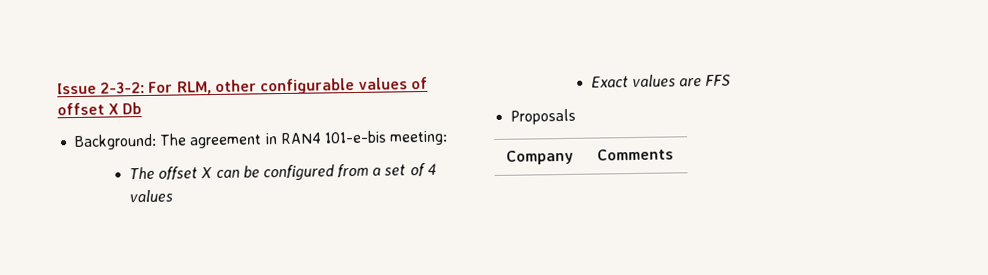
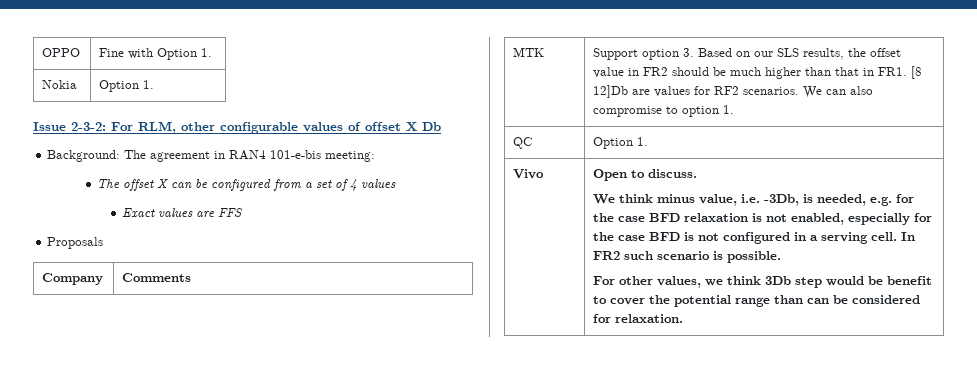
+ OPPO | Fine with Option 1.
+ Nokia | Option 1.
+ MTK | Support option 3. Based on our SLS results, the offset value in FR2 should be much higher than that in FR1. [8 12]Db are values for RF2 scenarios. We can also compromise to option 1.
+ QC | Option 1.
+ Vivo | Open to discuss.
+ We think minus value, i.e. -3Db, is needed, e.g. for the case BFD relaxation is not enabled, especially for the case BFD is not configured in a serving cell. In FR2 such scenario is possible.
+ For other values, we think 3Db step would be benefit to cover the potential range than can be considered for relaxation.

